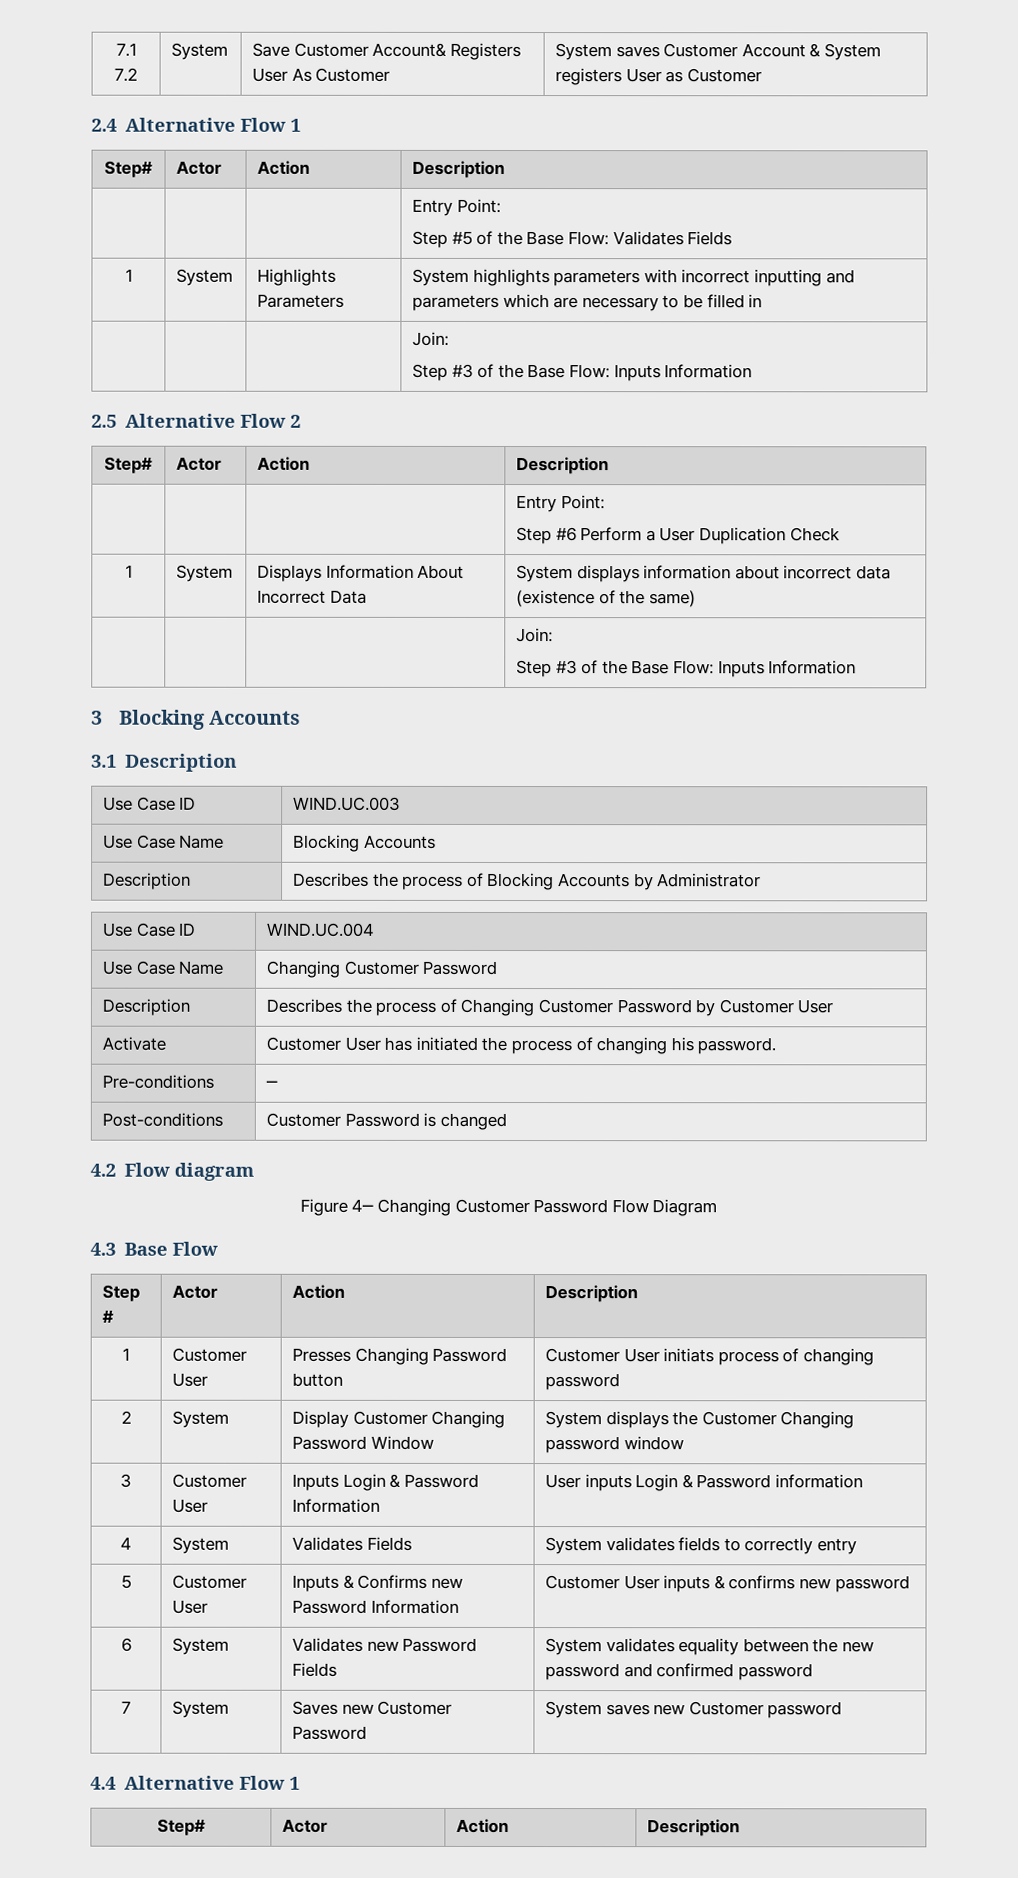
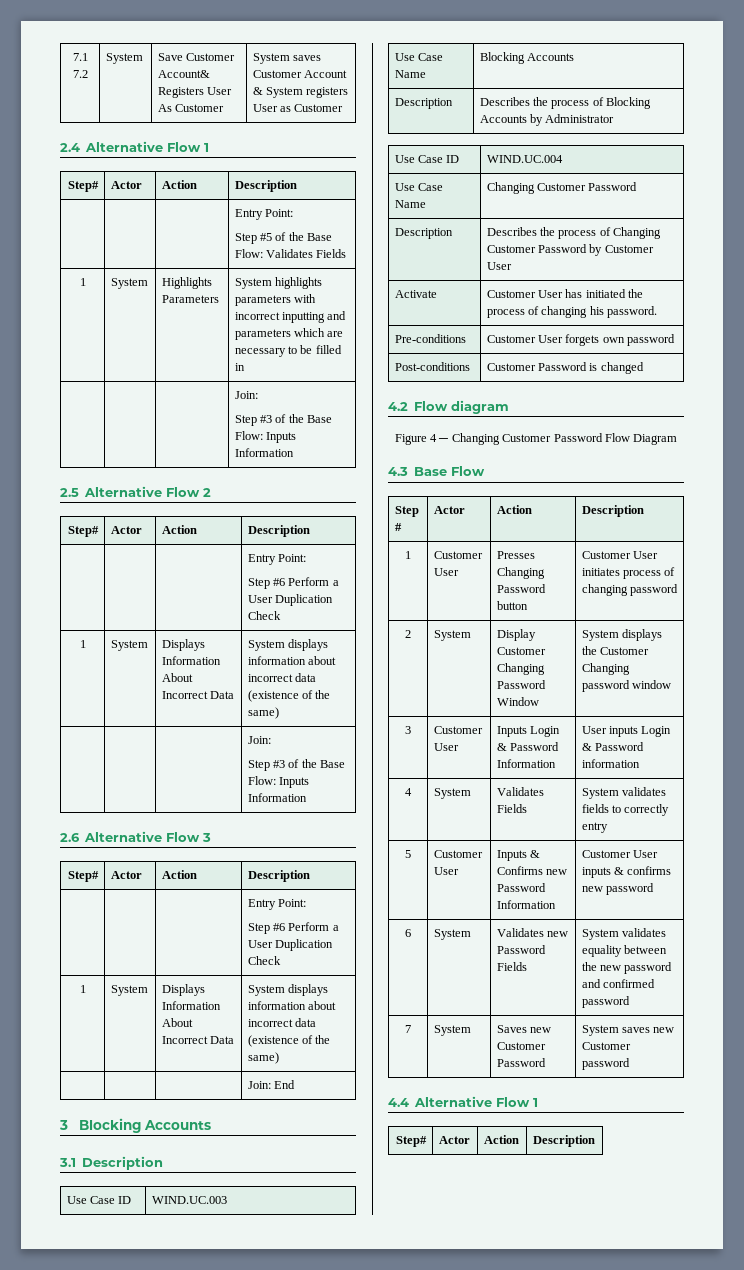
+ 2.6 Alternative Flow 3
+ Step# | Actor | Action | Description
+ | | | Entry Point:
+ Step #6 Perform a User Duplication Check
+ 1 | System | Displays Information About Incorrect Data | System displays information about incorrect data (existence of the same)
+ | | | Join: End
- Pre-conditions | ─
+ Pre-conditions | Customer User forgets own password
- Figure 4─ Changing Customer Password Flow Diagram
+ Figure 4 ─ Changing Customer Password Flow Diagram
- 1 | Customer User | Presses Changing Password button | Customer User initiats process of changing password
+ 1 | Customer User | Presses Changing Password button | Customer User initiates process of changing password

